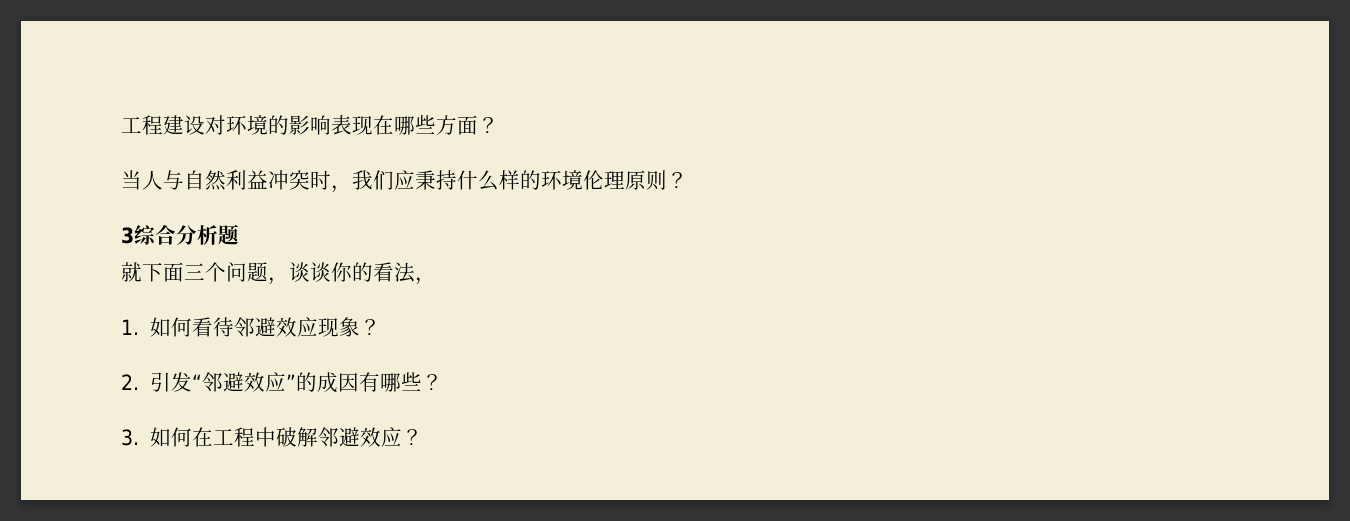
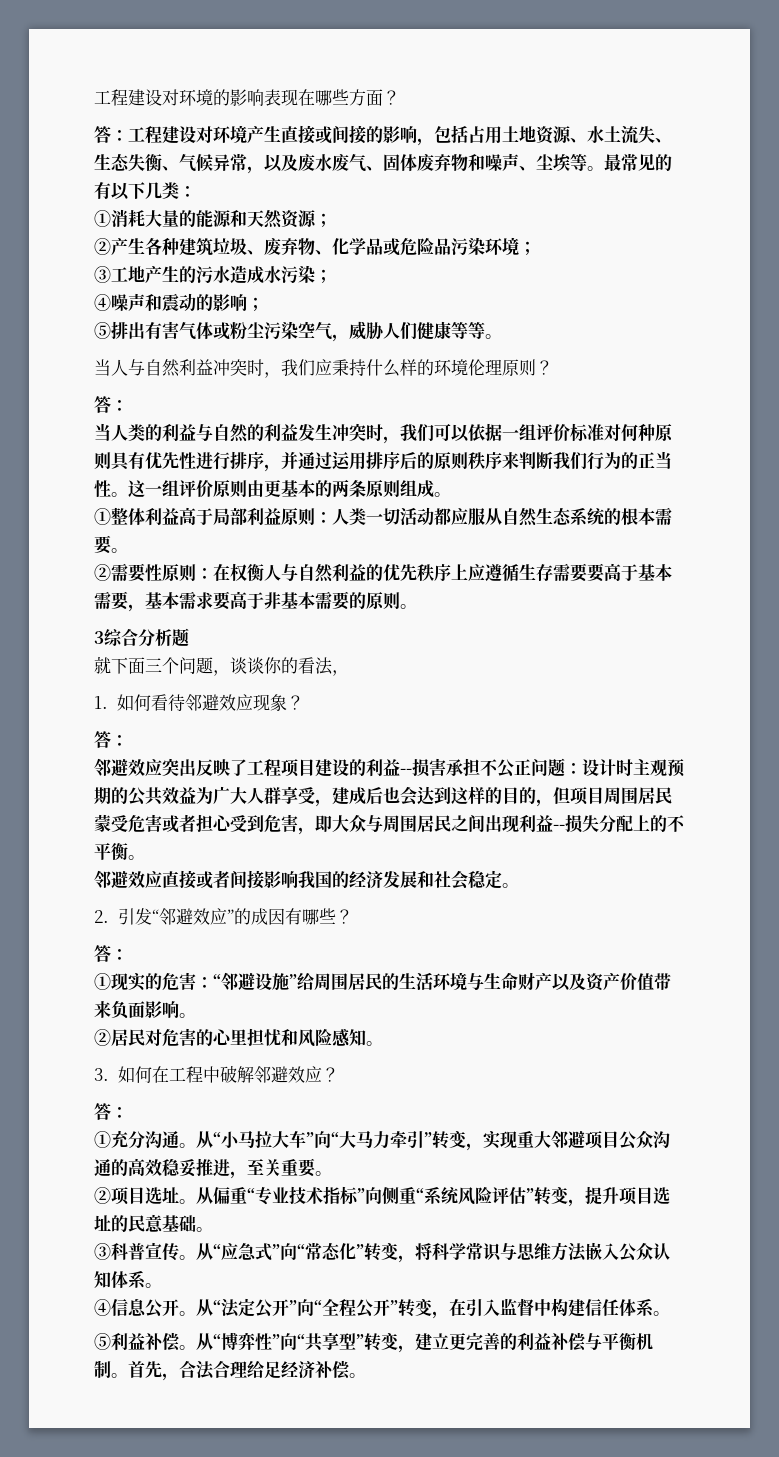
+ 答：工程建设对环境产生直接或间接的影响，包括占用土地资源、水土流失、生态失衡、气候异常，以及废水废气、固体废弃物和噪声、尘埃等。最常见的有以下几类：
+ ①消耗大量的能源和天然资源；
+ ②产生各种建筑垃圾、废弃物、化学品或危险品污染环境；
+ ③工地产生的污水造成水污染；
+ ④噪声和震动的影响；
+ ⑤排出有害气体或粉尘污染空气，威胁人们健康等等。
  当人与自然利益冲突时，我们应秉持什么样的环境伦理原则？
+ 答：
+ 当人类的利益与自然的利益发生冲突时，我们可以依据一组评价标准对何种原则具有优先性进行排序，并通过运用排序后的原则秩序来判断我们行为的正当性。这一组评价原则由更基本的两条原则组成。
+ ①整体利益高于局部利益原则：人类一切活动都应服从自然生态系统的根本需要。
+ ②需要性原则：在权衡人与自然利益的优先秩序上应遵循生存需要要高于基本需要，基本需求要高于非基本需要的原则。
  1.如何看待邻避效应现象？
+ 答：
+ 邻避效应突出反映了工程项目建设的利益--损害承担不公正问题：设计时主观预期的公共效益为广大人群享受，建成后也会达到这样的目的，但项目周围居民蒙受危害或者担心受到危害，即大众与周围居民之间出现利益--损失分配上的不平衡。
+ 邻避效应直接或者间接影响我国的经济发展和社会稳定。
  2.引发“邻避效应”的成因有哪些？
+ 答：
+ ①现实的危害：“邻避设施”给周围居民的生活环境与生命财产以及资产价值带来负面影响。
+ ②居民对危害的心里担忧和风险感知。
  3.如何在工程中破解邻避效应？
+ 答：
+ ①充分沟通。从“小马拉大车”向“大马力牵引”转变，实现重大邻避项目公众沟通的高效稳妥推进，至关重要。
+ ②项目选址。从偏重“专业技术指标”向侧重“系统风险评估”转变，提升项目选址的民意基础。
+ ③科普宣传。从“应急式”向“常态化”转变，将科学常识与思维方法嵌入公众认知体系。
+ ④信息公开。从“法定公开”向“全程公开”转变，在引入监督中构建信任体系。
+ ⑤利益补偿。从“博弈性”向“共享型”转变，建立更完善的利益补偿与平衡机制。首先，合法合理给足经济补偿。

